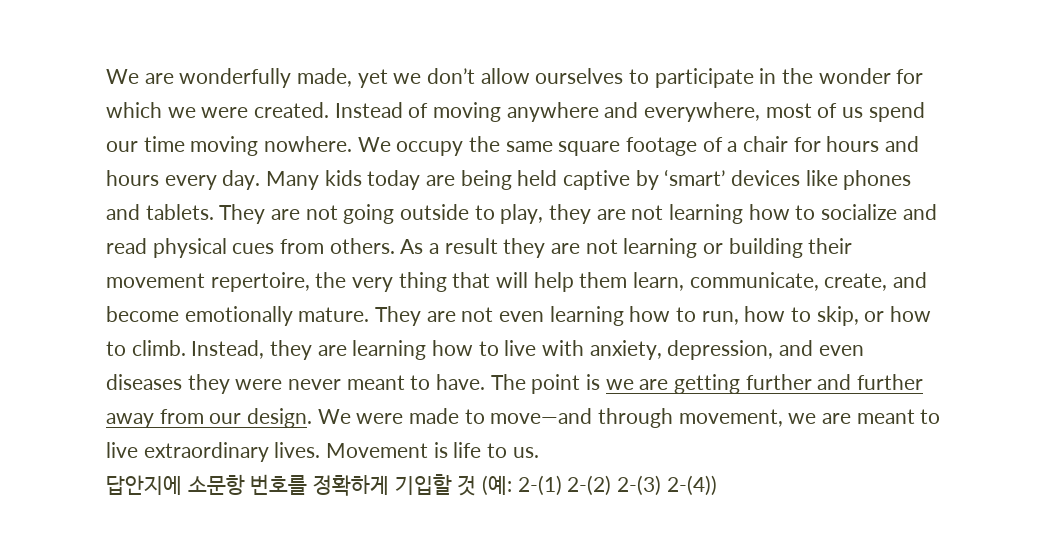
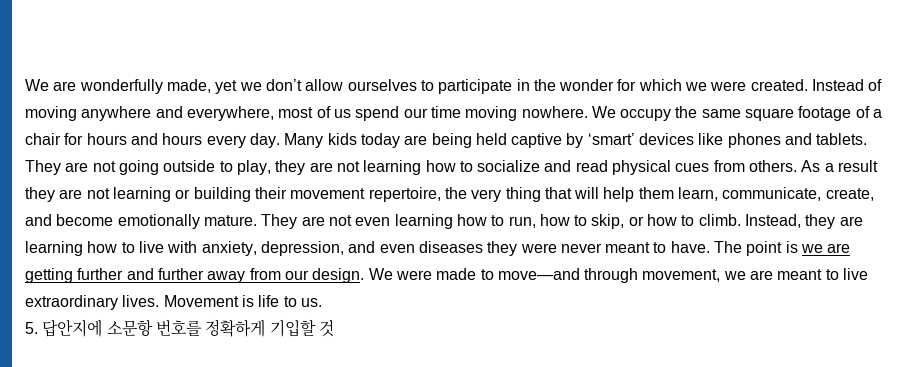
- 답안지에 소문항 번호를 정확하게 기입할 것 (예: 2-(1) 2-(2) 2-(3) 2-(4))
+ 5. 답안지에 소문항 번호를 정확하게 기입할 것

